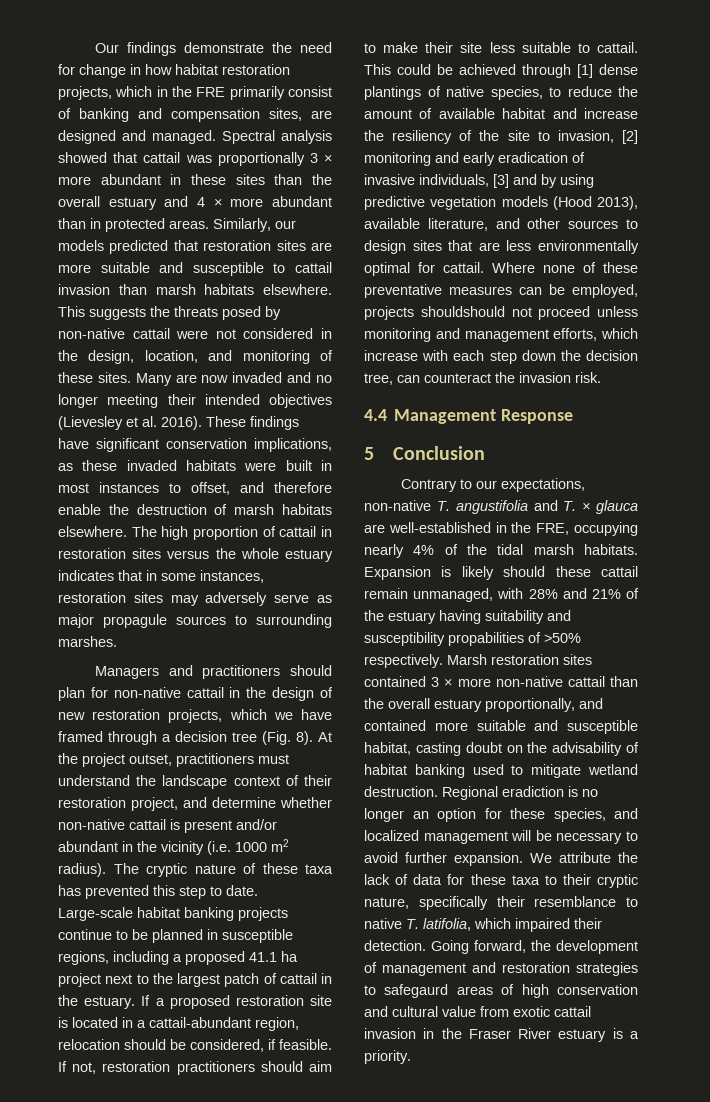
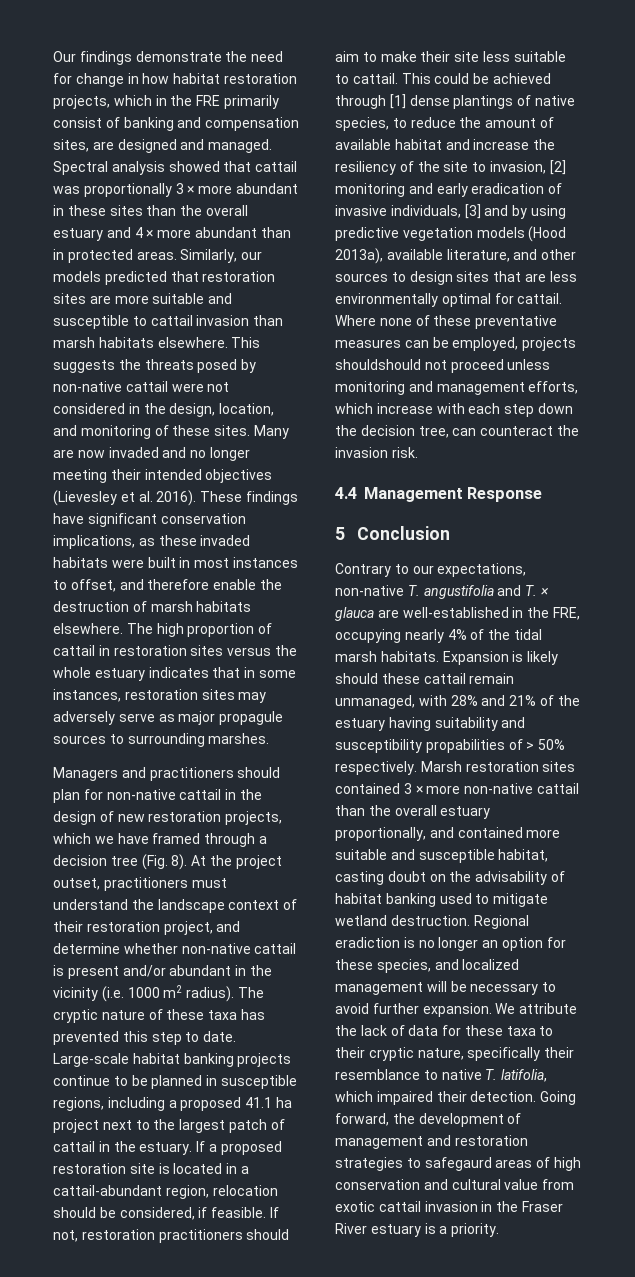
- This could be achieved through [1] dense plantings of native species, to reduce the amount of available habitat and increase the resiliency of the site to invasion, [2] monitoring and early eradication of invasive individuals, [3] and by using predictive vegetation models (Hood 2013), available literature, and other sources to design sites that are less environmentally optimal for cattail.
+ This could be achieved through [1] dense plantings of native species, to reduce the amount of available habitat and increase the resiliency of the site to invasion, [2] monitoring and early eradication of invasive individuals, [3] and by using predictive vegetation models (Hood 2013a), available literature, and other sources to design sites that are less environmentally optimal for cattail.
- Expansion is likely should these cattail remain unmanaged, with 28% and 21% of the estuary having suitability and susceptibility propabilities of >50% respectively.
+ Expansion is likely should these cattail remain unmanaged, with 28% and 21% of the estuary having suitability and susceptibility propabilities of > 50% respectively.

